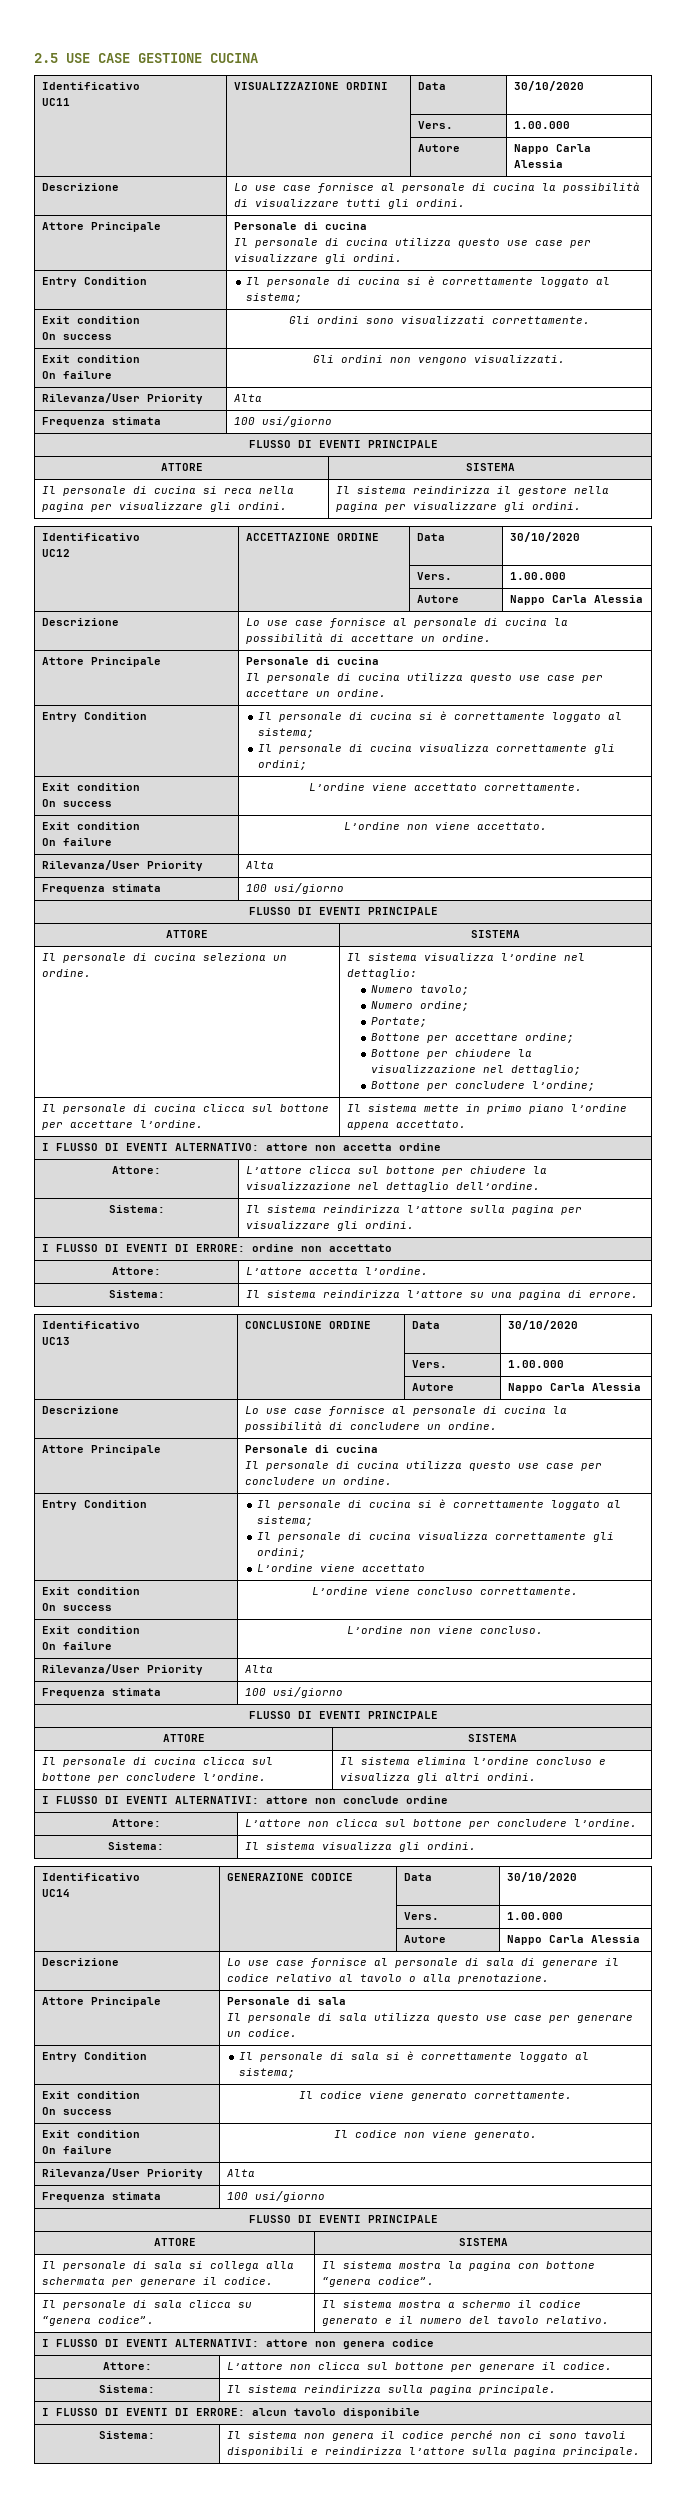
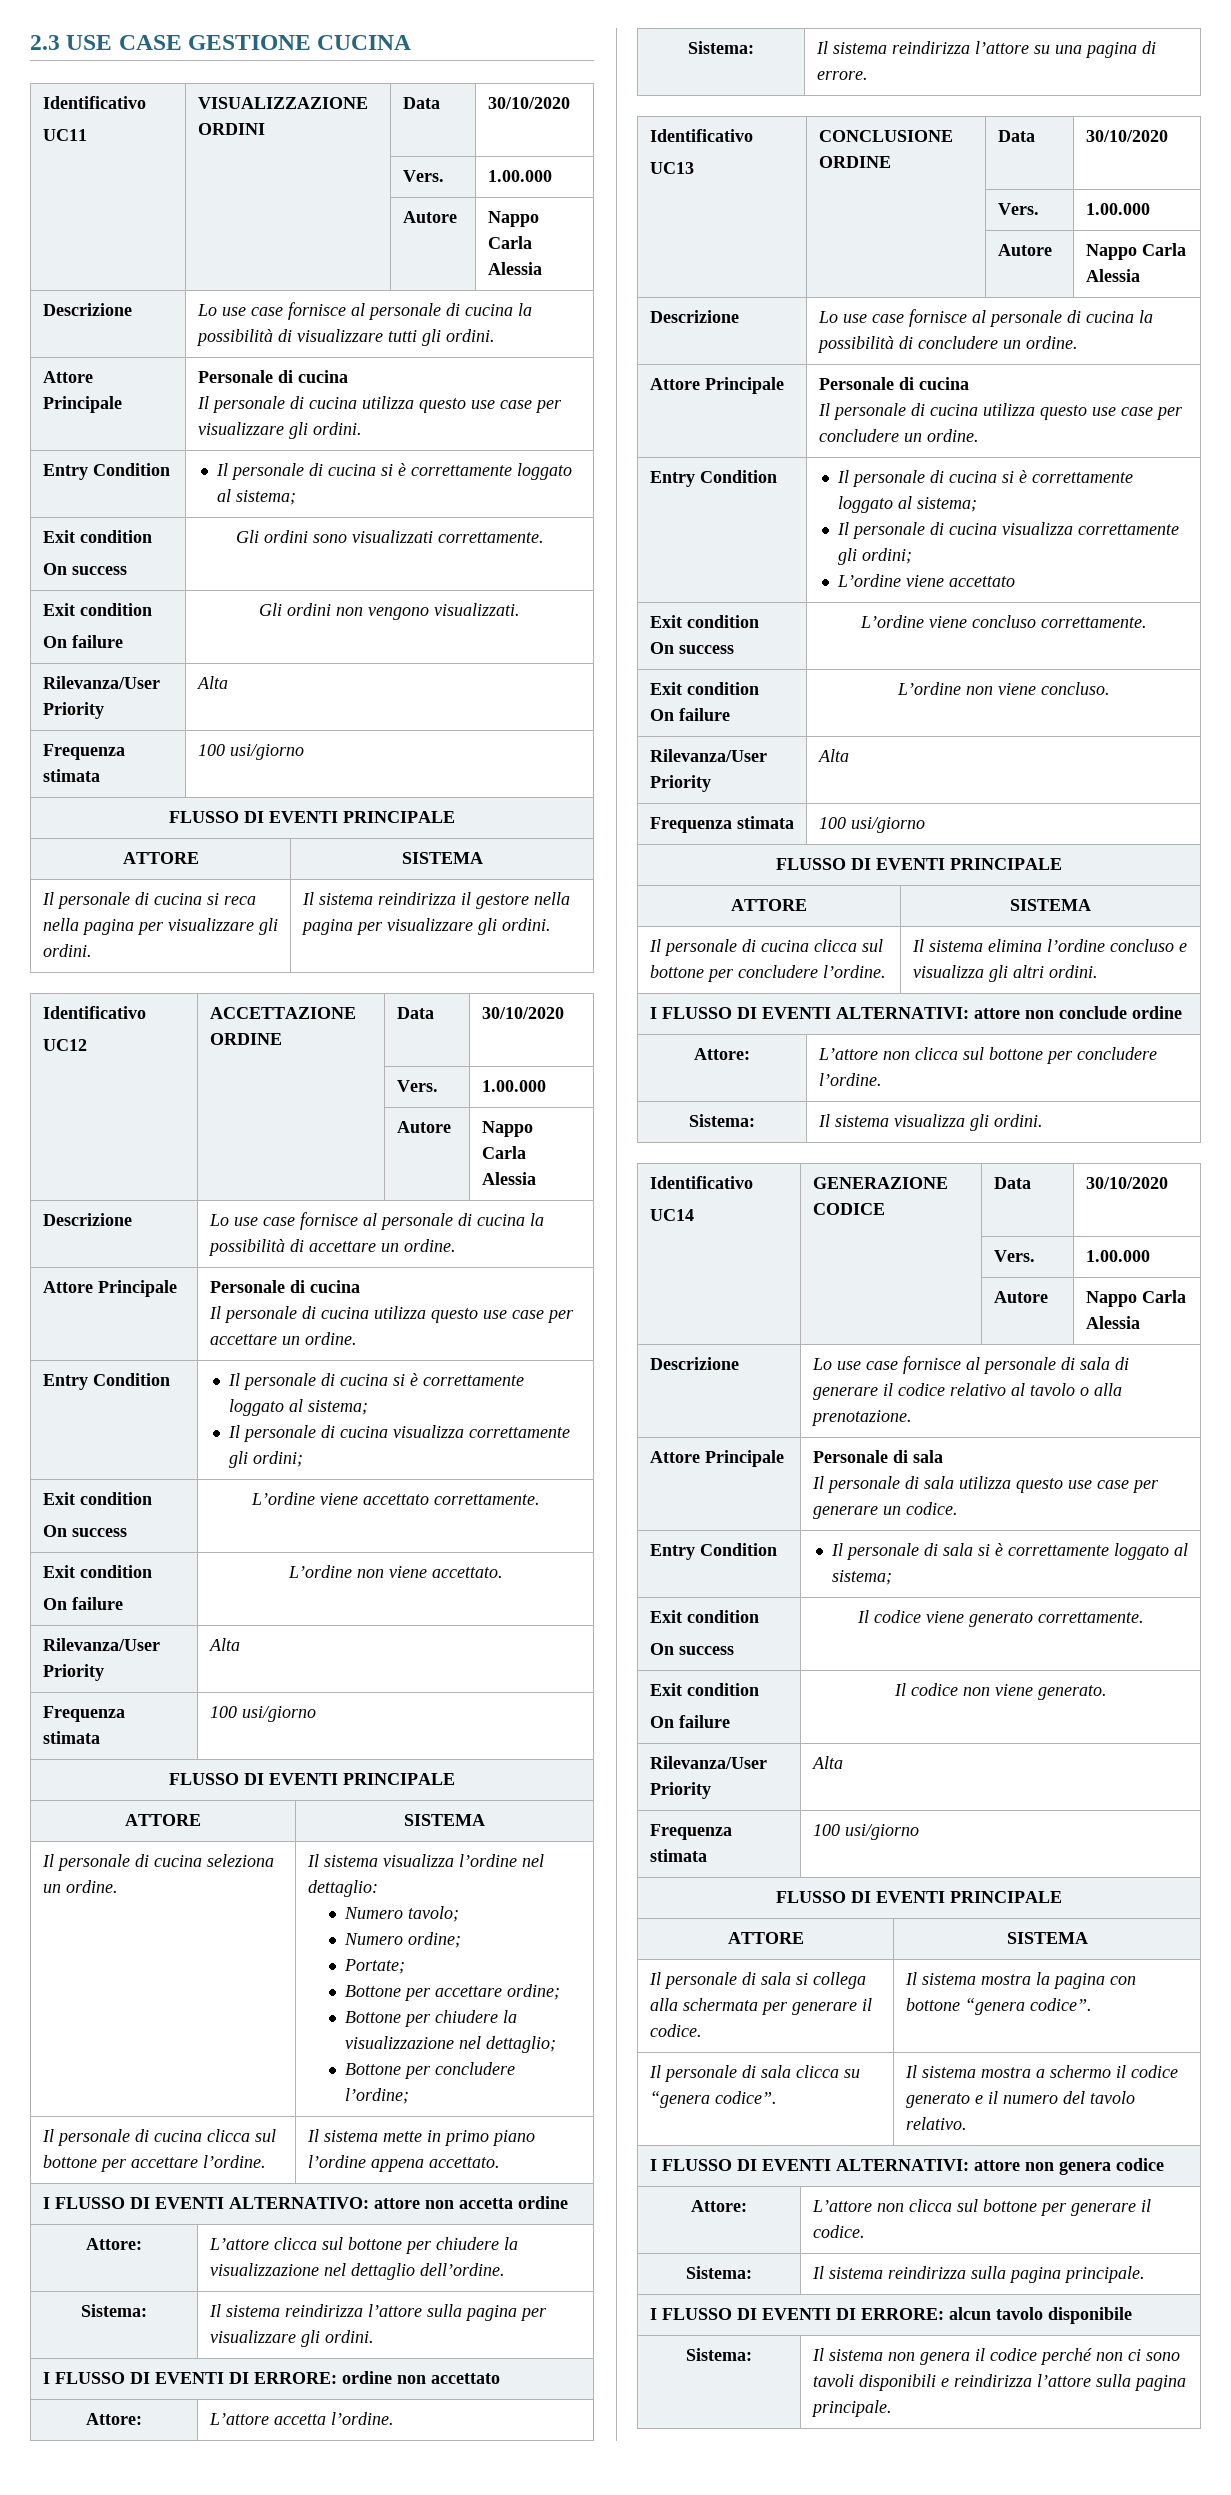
- 2.5 USE CASE GESTIONE CUCINA
+ 2.3 USE CASE GESTIONE CUCINA

